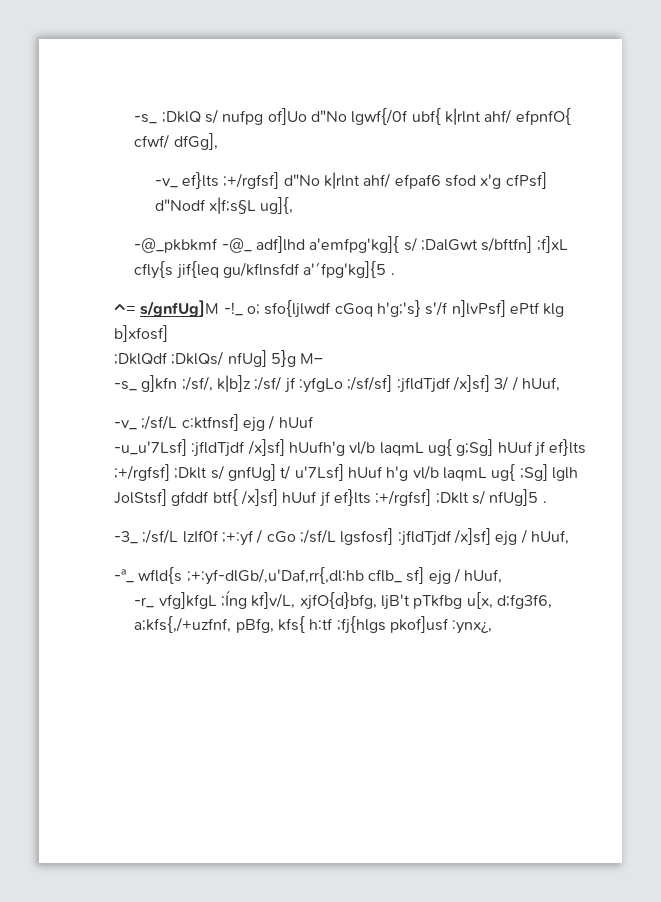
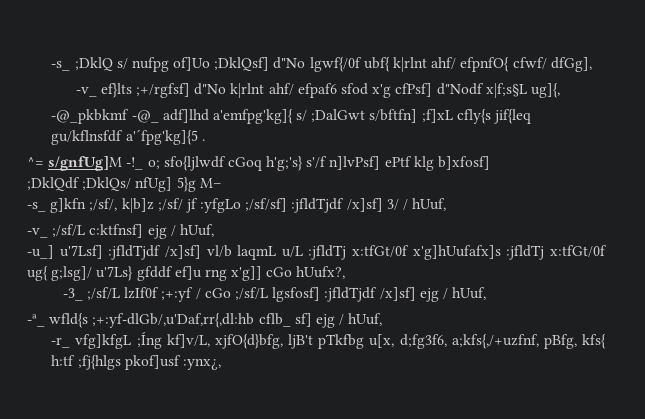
- -s_ ;DklQ s/ nufpg of]Uo d"No lgwf{/0f ubf{ k|rlnt ahf/ efpnfO{ cfwf/ dfGg],
+ -s_ ;DklQ s/ nufpg of]Uo ;DklQsf] d"No lgwf{/0f ubf{ k|rlnt ahf/ efpnfO{ cfwf/ dfGg],
- -v_ ;/sf/L c:ktfnsf] ejg / hUuf
- -u_u'7Lsf] :jfldTjdf /x]sf] hUufh'g vl/b laqmL ug{ g;Sg] hUuf jf ef}lts ;+/rgfsf] ;Dklt s/ gnfUg] t/ u'7Lsf] hUuf h'g vl/b laqmL ug{ ;Sg] lglh JolStsf] gfddf btf{ /x]sf] hUuf jf ef}lts ;+/rgfsf] ;Dklt s/ nfUg]5 .
+ -v_ ;/sf/L c:ktfnsf] ejg / hUuf,
+ -u_] u'7Lsf] :jfldTjdf /x]sf] vl/b laqmL u/L :jfldTj x:tfGt/0f x'g]hUufafx]s :jfldTj x:tfGt/0f ug{ g;lsg]/ u'7Ls} gfddf ef]u rng x'g]] cGo hUufx?,

